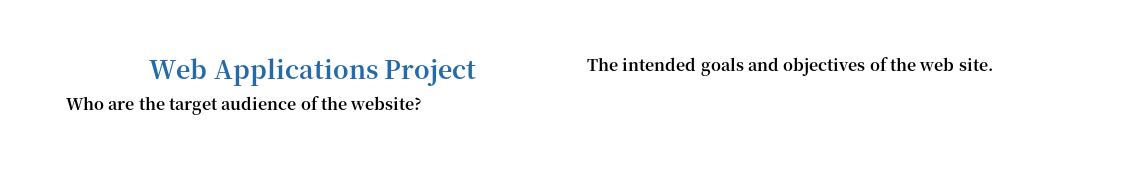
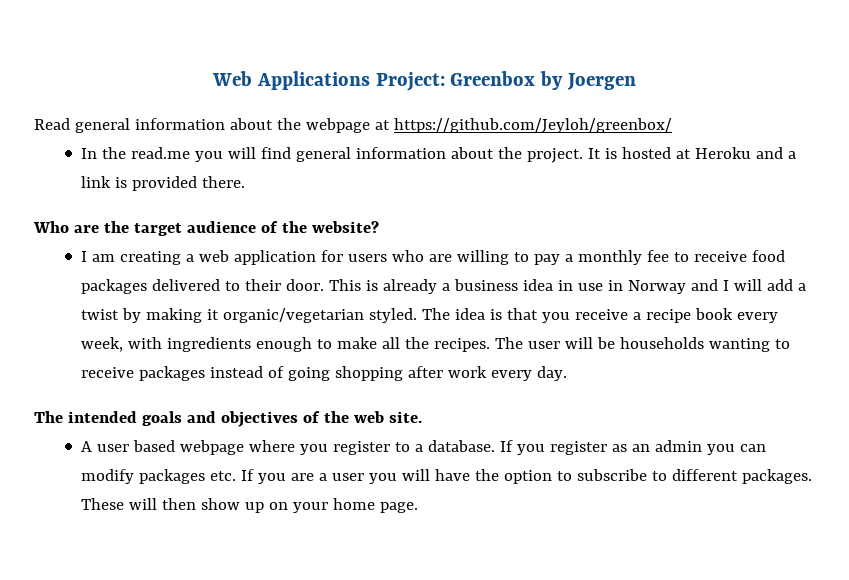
- Web Applications Project
+ Web Applications Project: Greenbox by Joergen
+ Read general information about the webpage at https://github.com/Jeyloh/greenbox/
+ In the read.me you will find general information about the project. It is hosted at Heroku and a link is provided there.
+ I am creating a web application for users who are willing to pay a monthly fee to receive food packages delivered to their door. This is already a business idea in use in Norway and I will add a twist by making it organic/vegetarian styled. The idea is that you receive a recipe book every week, with ingredients enough to make all the recipes. The user will be households wanting to receive packages instead of going shopping after work every day.
+ A user based webpage where you register to a database. If you register as an admin you can modify packages etc. If you are a user you will have the option to subscribe to different packages. These will then show up on your home page.

